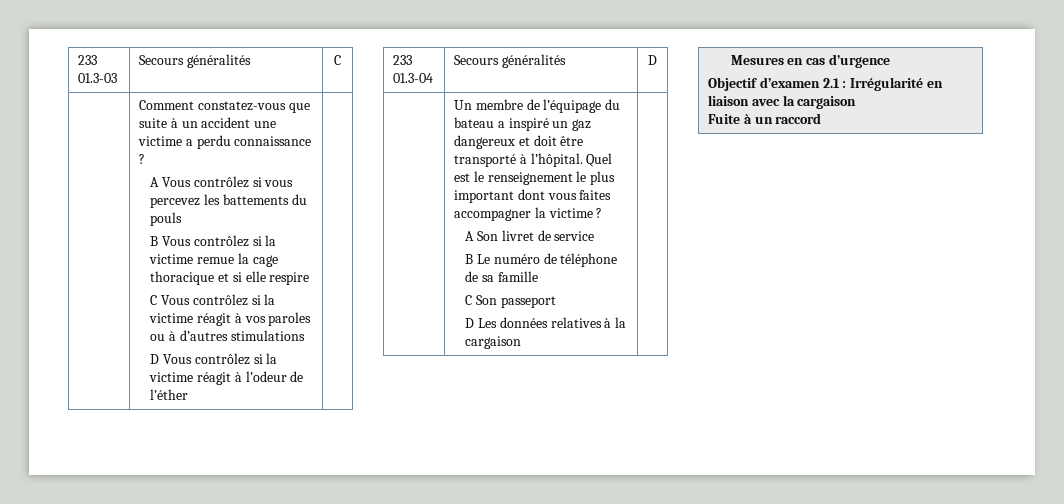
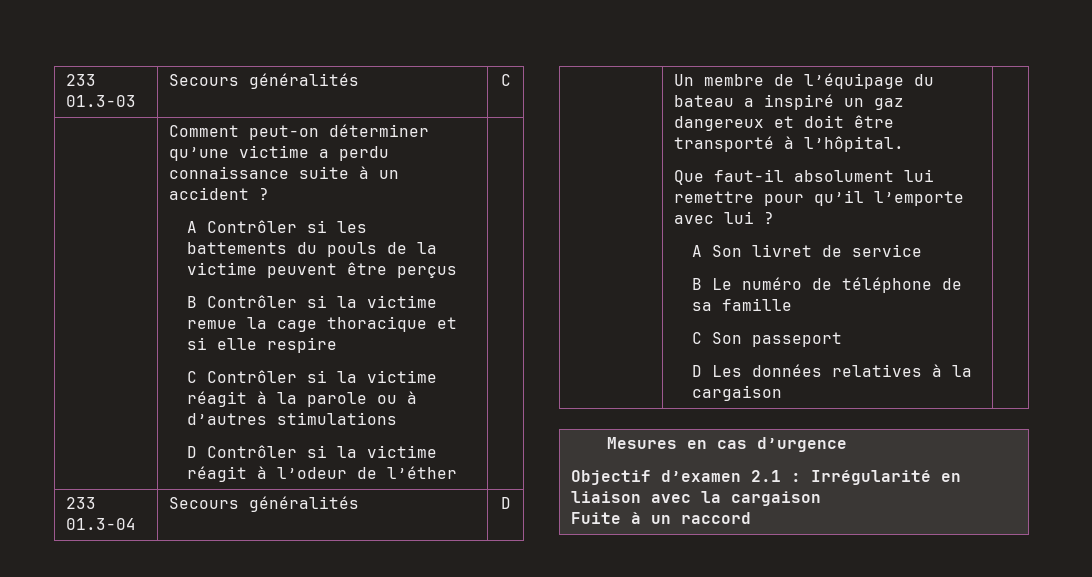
- Comment constatez-vous que suite à un accident une victime a perdu connaissance ?
- A Vous contrôlez si vous percevez les battements du pouls
- B Vous contrôlez si la victime remue la cage thoracique et si elle respire
+ Comment peut-on déterminer qu’une victime a perdu connaissance suite à un accident ?
+ A Contrôler si les battements du pouls de la victime peuvent être perçus
+ B Contrôler si la victime remue la cage thoracique et si elle respire
- C Vous contrôlez si la victime réagit à vos paroles ou à d’autres stimulations
+ C Contrôler si la victime réagit à la parole ou à d’autres stimulations
- D Vous contrôlez si la victime réagit à l’odeur de l’éther
+ D Contrôler si la victime réagit à l’odeur de l’éther
- Un membre de l’équipage du bateau a inspiré un gaz dangereux et doit être transporté à l’hôpital. Quel est le renseignement le plus important dont vous faites accompagner la victime ?
+ Un membre de l’équipage du bateau a inspiré un gaz dangereux et doit être transporté à l’hôpital.
+ Que faut-il absolument lui remettre pour qu’il l’emporte avec lui ?

